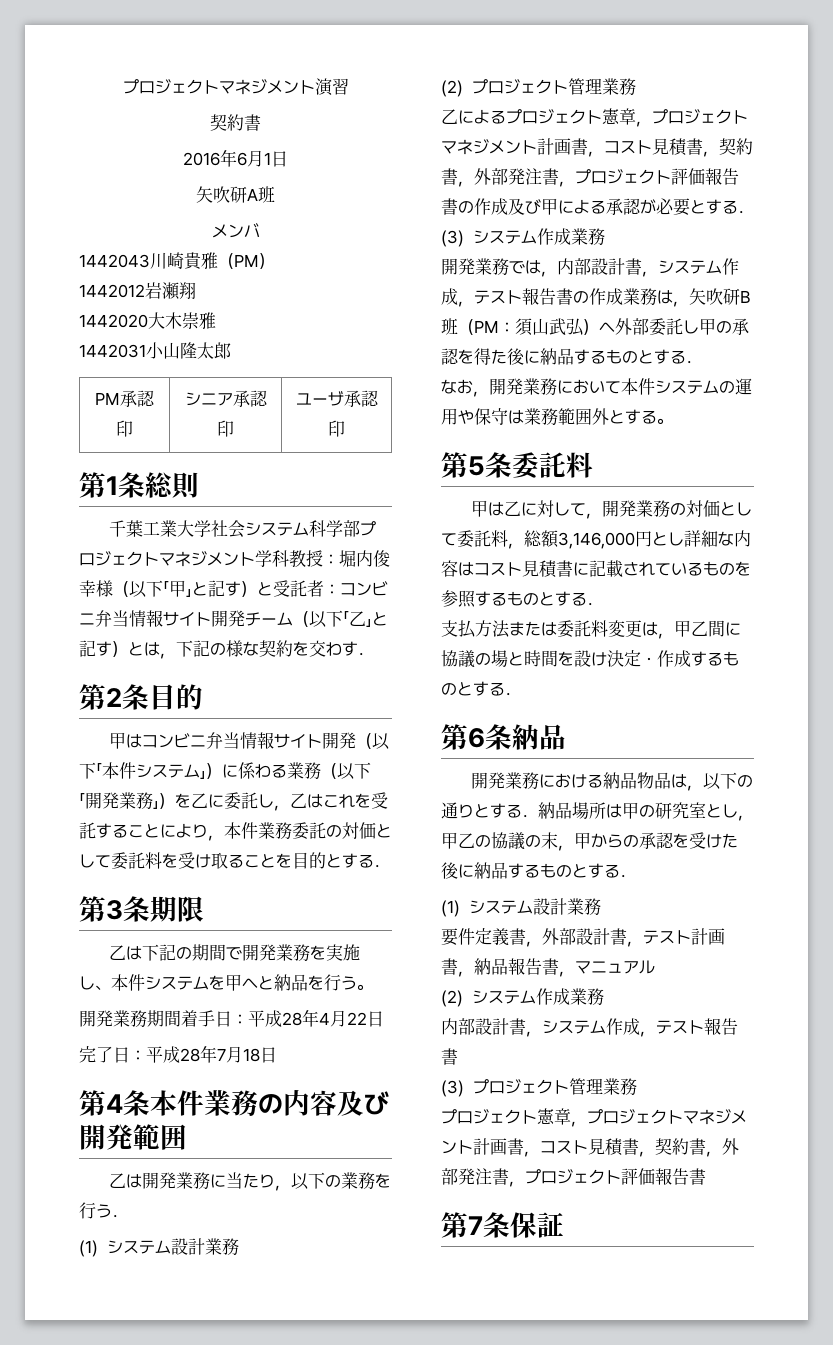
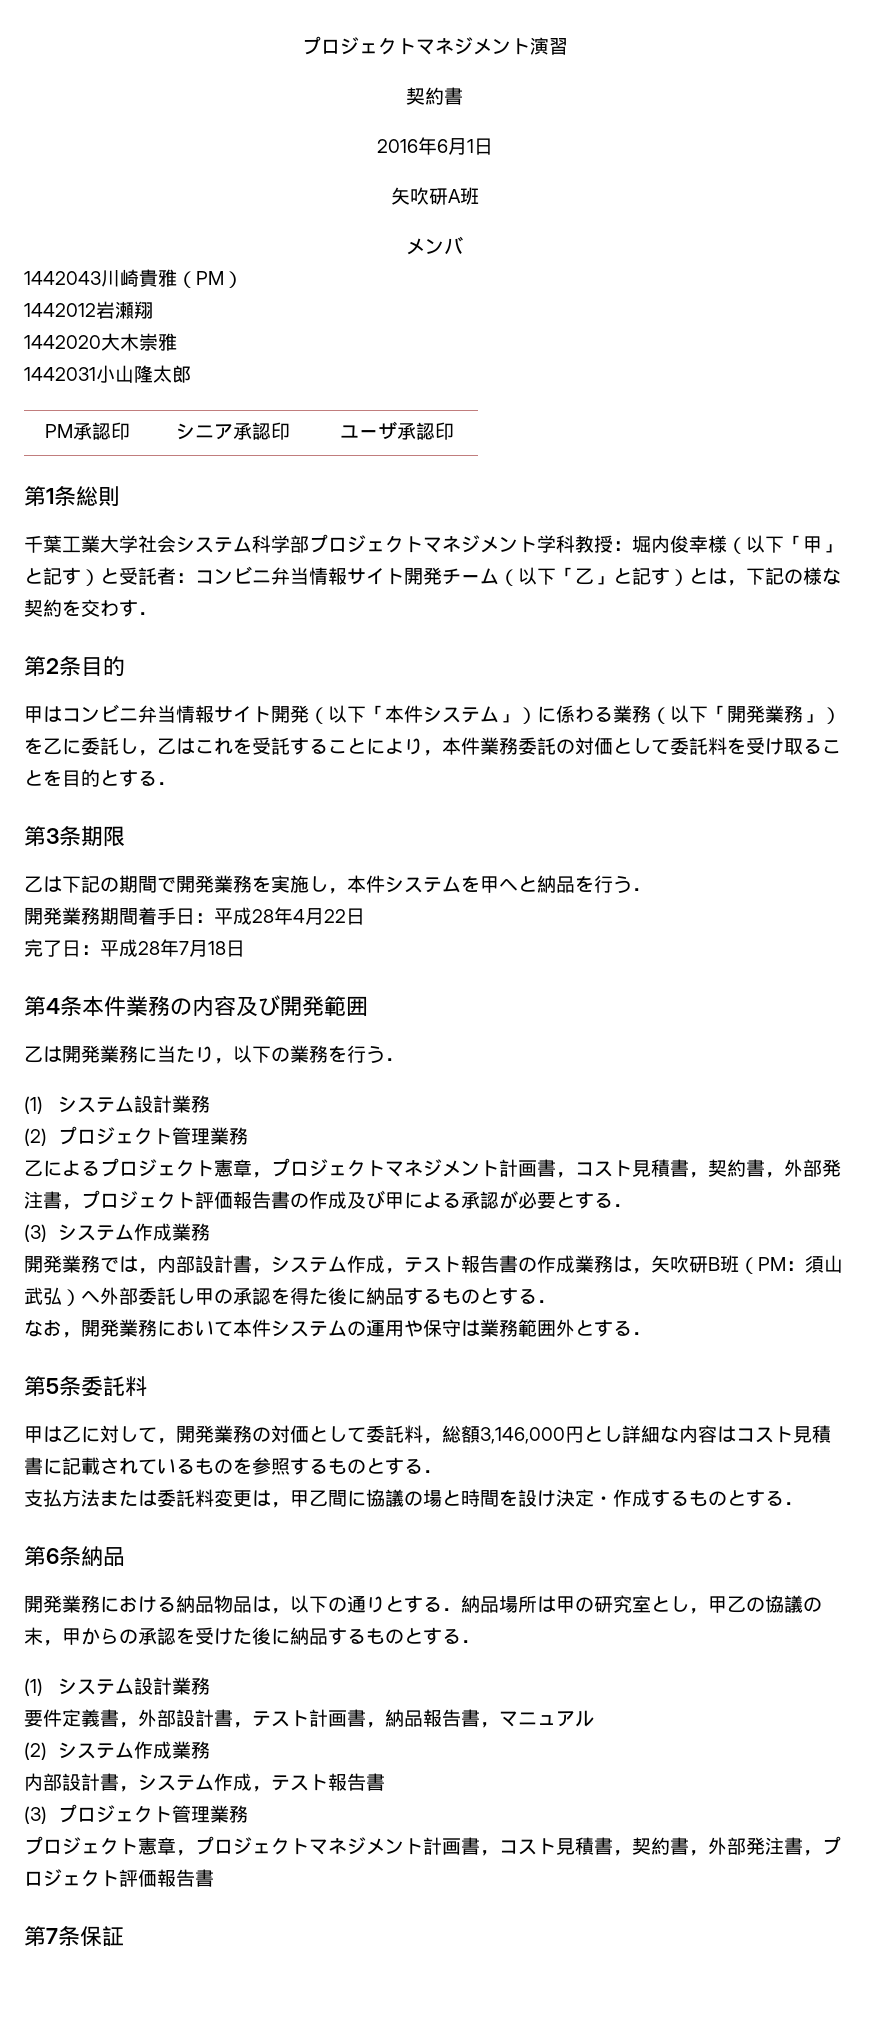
- 乙は下記の期間で開発業務を実施し、本件システムを甲へと納品を行う。
+ 乙は下記の期間で開発業務を実施し，本件システムを甲へと納品を行う．
- なお，開発業務において本件システムの運用や保守は業務範囲外とする。
+ なお，開発業務において本件システムの運用や保守は業務範囲外とする．

